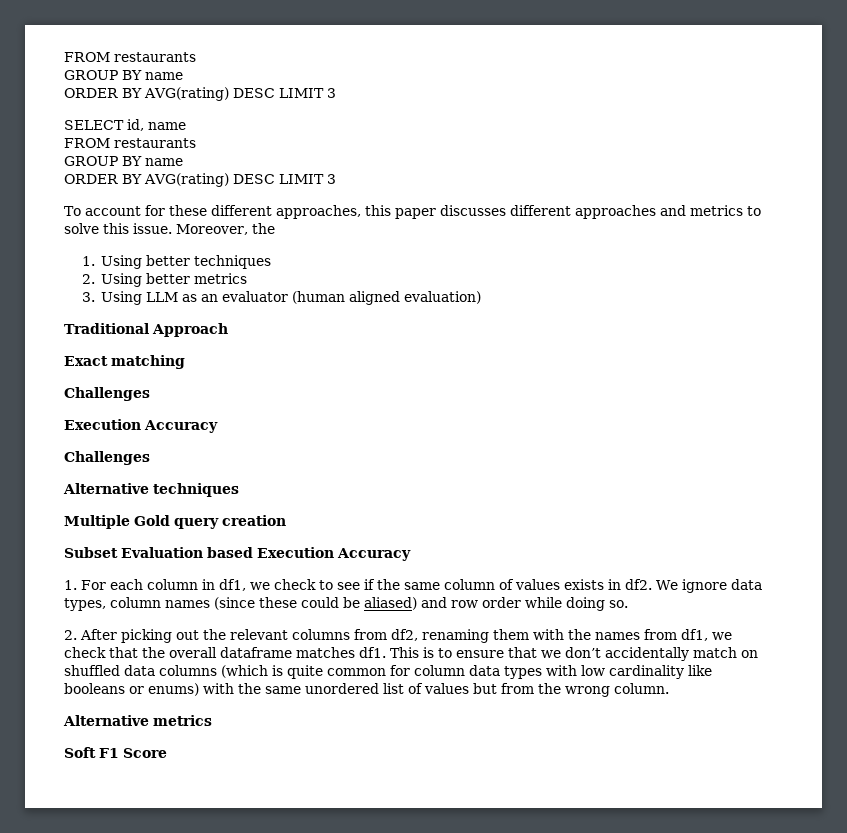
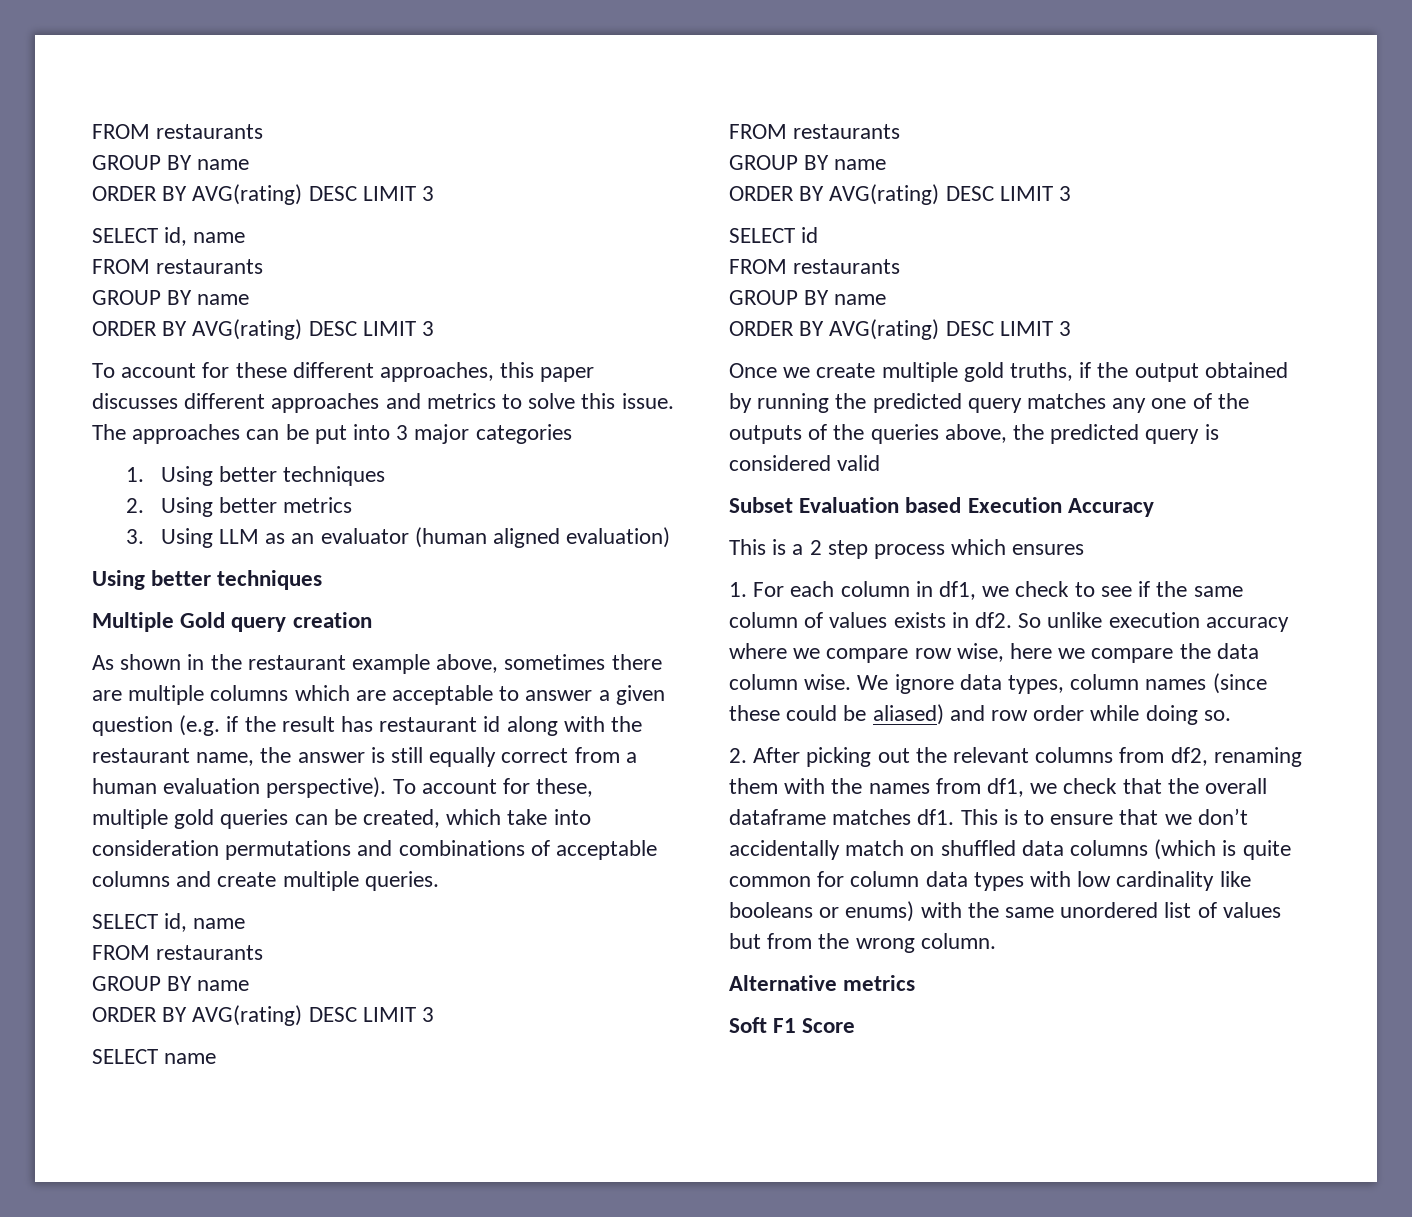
- Moreover, the
+ The approaches can be put into 3 major categories
  3. Using LLM as an evaluator (human aligned evaluation)
- Traditional Approach
- Exact matching
- Challenges
- Execution Accuracy
- Challenges
- Alternative techniques
+ Using better techniques
+ As shown in the restaurant example above, sometimes there are multiple columns which are acceptable to answer a given question (e.g. if the result has restaurant id along with the restaurant name, the answer is still equally correct from a human evaluation perspective). To account for these, multiple gold queries can be created, which take into consideration permutations and combinations of acceptable columns and create multiple queries.
+ SELECT id, name
+ FROM restaurants
+ GROUP BY name
+ ORDER BY AVG(rating) DESC LIMIT 3
+ SELECT name
+ FROM restaurants
+ GROUP BY name
+ ORDER BY AVG(rating) DESC LIMIT 3
+ SELECT id
+ FROM restaurants
+ GROUP BY name
+ ORDER BY AVG(rating) DESC LIMIT 3
+ Once we create multiple gold truths, if the output obtained by running the predicted query matches any one of the outputs of the queries above, the predicted query is considered valid
+ This is a 2 step process which ensures
+ So unlike execution accuracy where we compare row wise, here we compare the data column wise.

